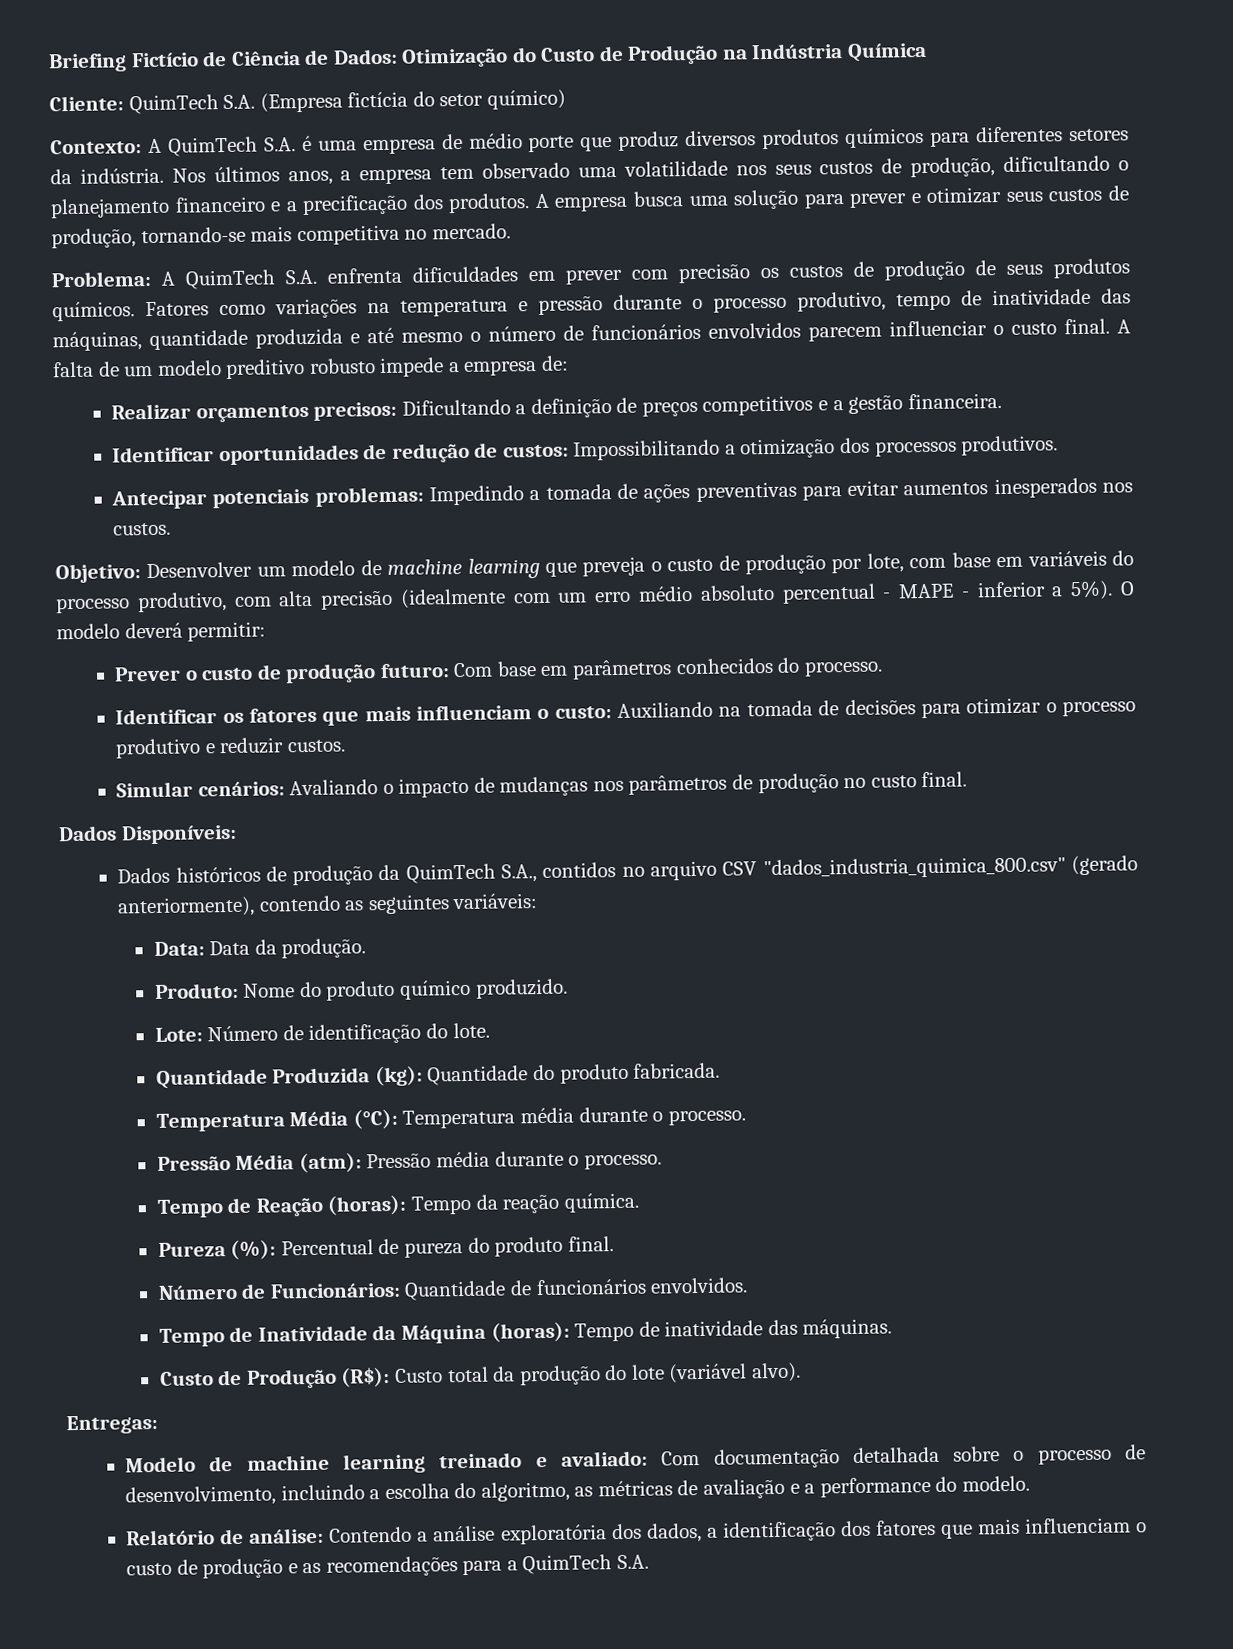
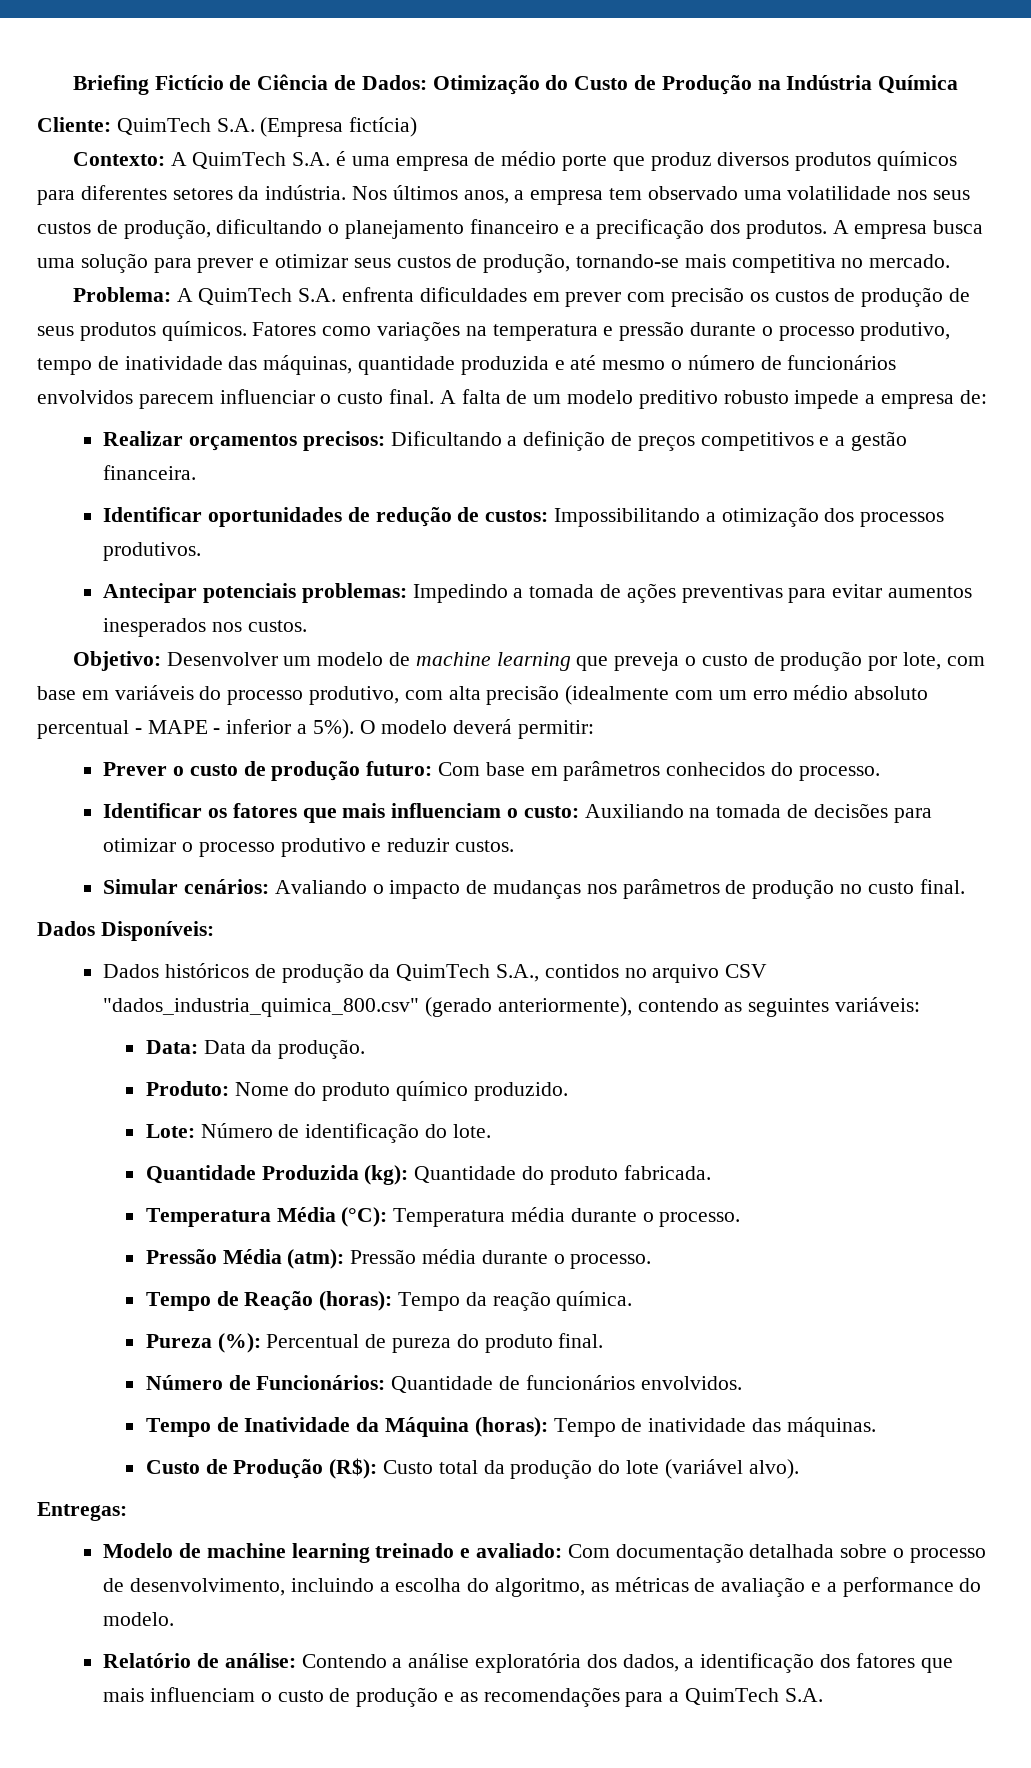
- Cliente: QuimTech S.A. (Empresa fictícia do setor químico)
+ Cliente: QuimTech S.A. (Empresa fictícia)

